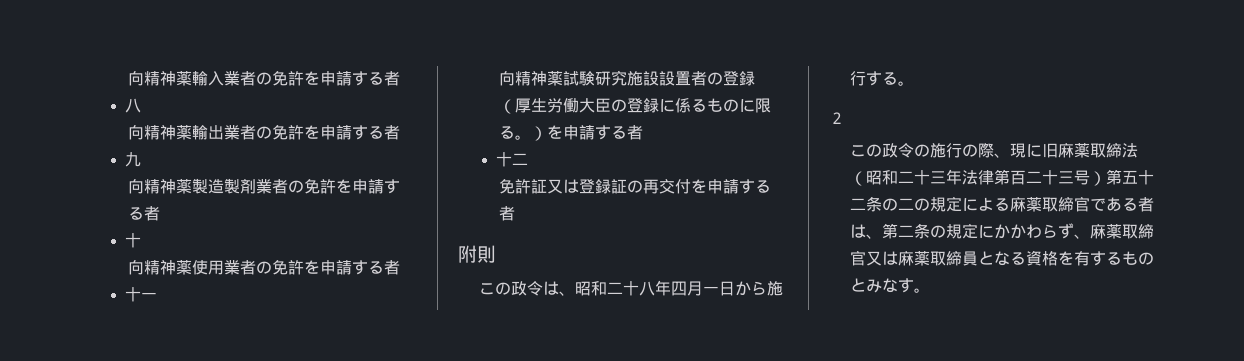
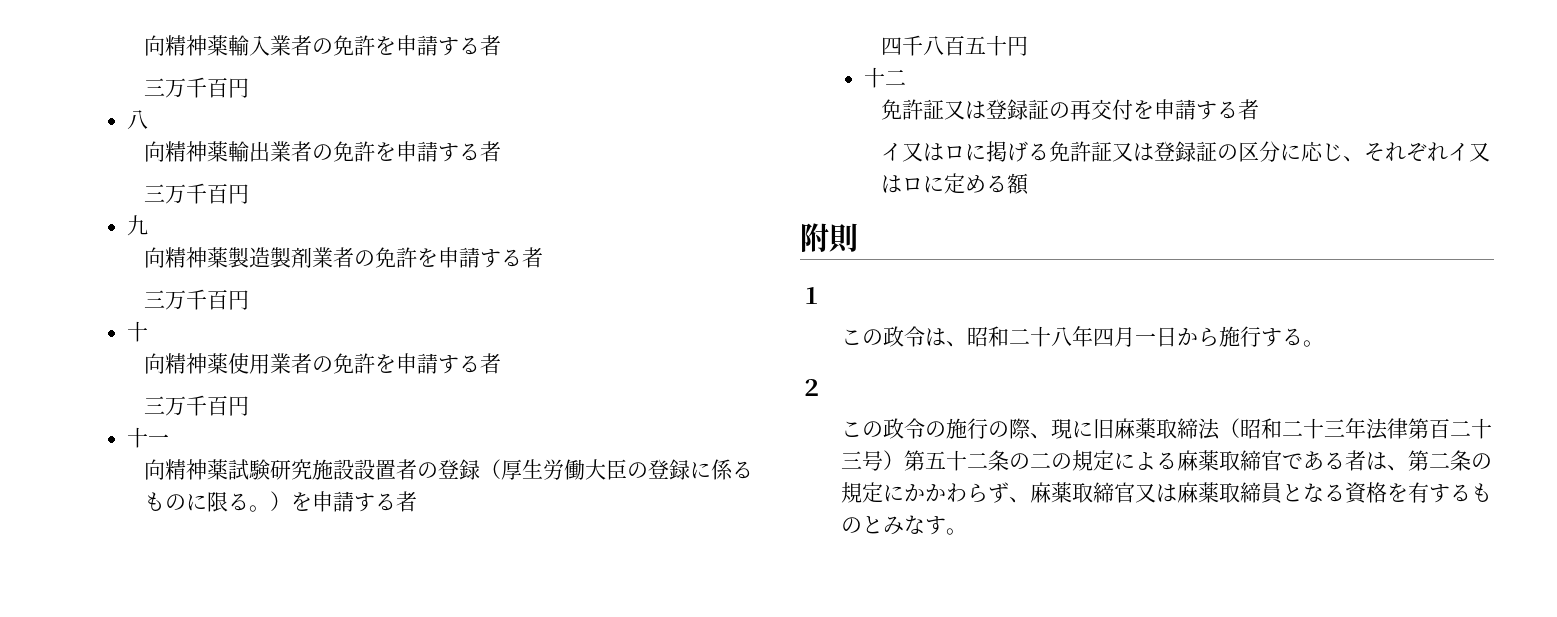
  向精神薬輸入業者の免許を申請する者
+ 三万千百円
  向精神薬輸出業者の免許を申請する者
+ 三万千百円
  向精神薬製造製剤業者の免許を申請する者
+ 三万千百円
  向精神薬使用業者の免許を申請する者
+ 三万千百円
+ 四千八百五十円
+ イ又はロに掲げる免許証又は登録証の区分に応じ、それぞれイ又はロに定める額
+ １

